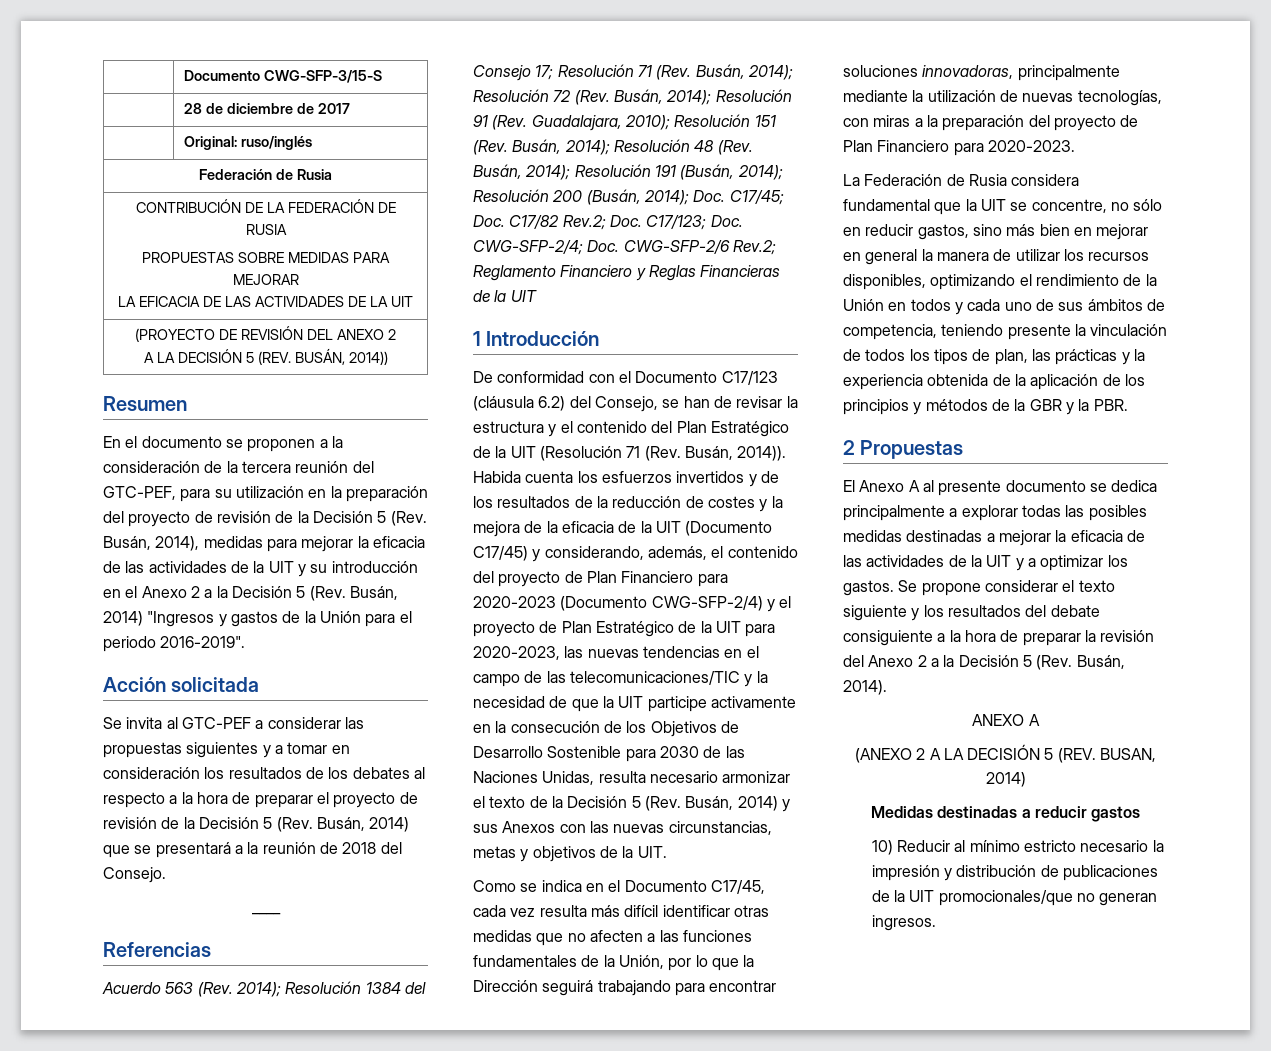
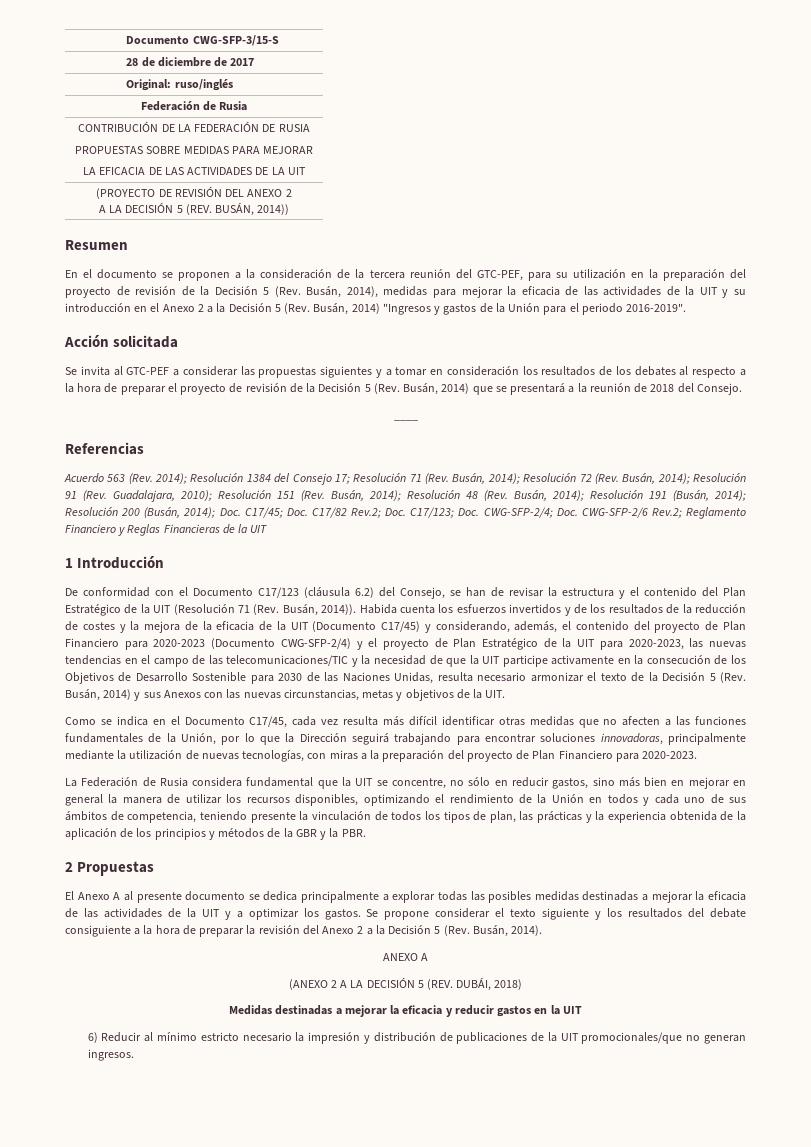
- (ANEXO 2 A LA DECISIÓN 5 (REV. BUSAN, 2014)
+ (ANEXO 2 A LA DECISIÓN 5 (REV. DUBÁI, 2018)
- Medidas destinadas a reducir gastos
- 10) Reducir al mínimo estricto necesario la impresión y distribución de publicaciones de la UIT promocionales/que no generan ingresos.
+ Medidas destinadas a mejorar la eficacia y reducir gastos en la UIT
+ 6) Reducir al mínimo estricto necesario la impresión y distribución de publicaciones de la UIT promocionales/que no generan ingresos.

